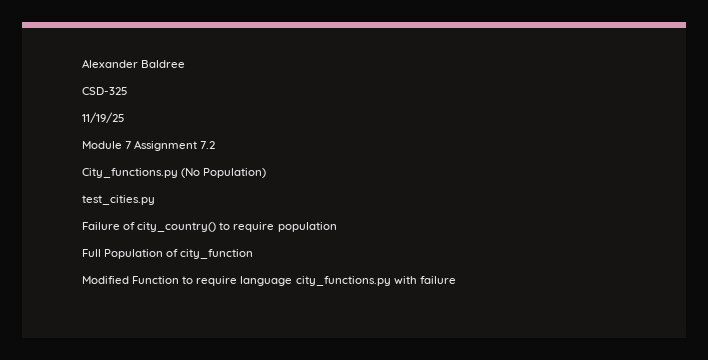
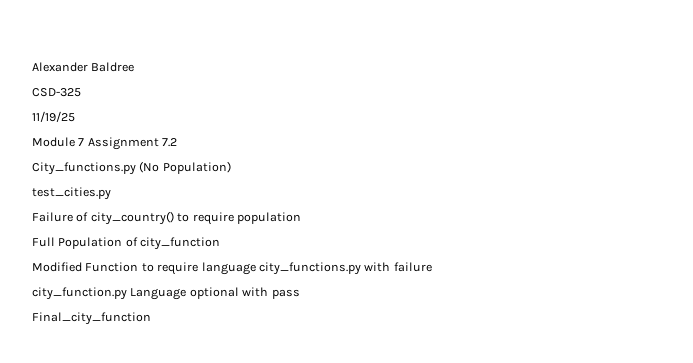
+ city_function.py Language optional with pass
+ Final_city_function

